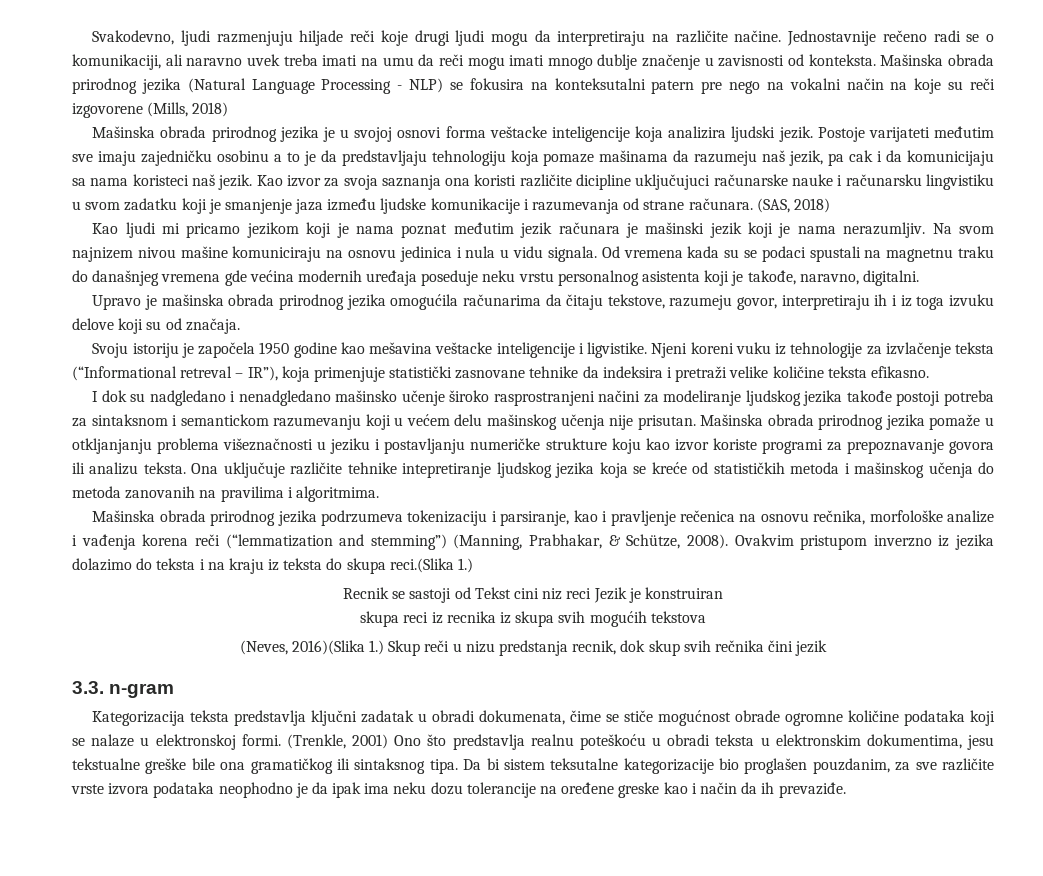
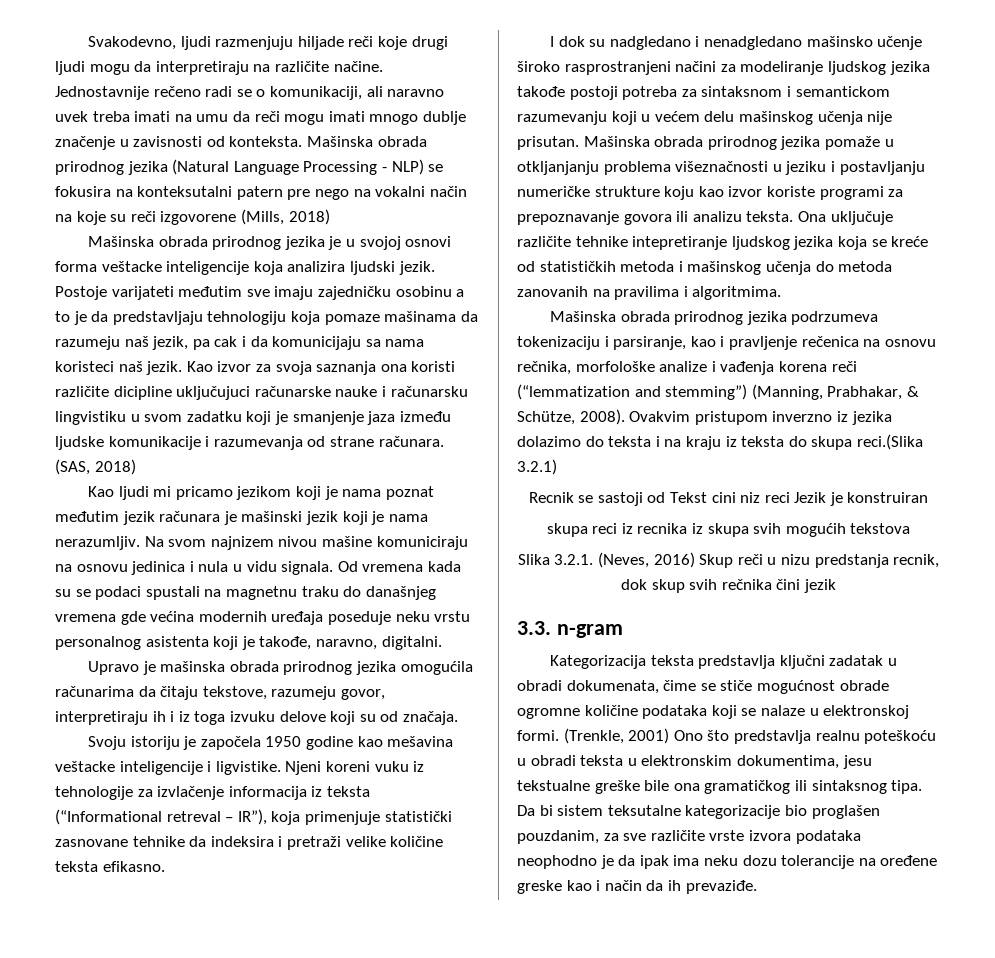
- Njeni koreni vuku iz tehnologije za izvlačenje teksta (“Informational retreval – IR”), koja primenjuje statistički zasnovane tehnike da indeksira i pretraži velike količine teksta efikasno.
+ Njeni koreni vuku iz tehnologije za izvlačenje informacija iz teksta (“Informational retreval – IR”), koja primenjuje statistički zasnovane tehnike da indeksira i pretraži velike količine teksta efikasno.
- Ovakvim pristupom inverzno iz jezika dolazimo do teksta i na kraju iz teksta do skupa reci.(Slika 1.)
+ Ovakvim pristupom inverzno iz jezika dolazimo do teksta i na kraju iz teksta do skupa reci.(Slika 3.2.1)
- (Neves, 2016)(Slika 1.) Skup reči u nizu predstanja recnik, dok skup svih rečnika čini jezik
+ Slika 3.2.1. (Neves, 2016) Skup reči u nizu predstanja recnik, dok skup svih rečnika čini jezik

